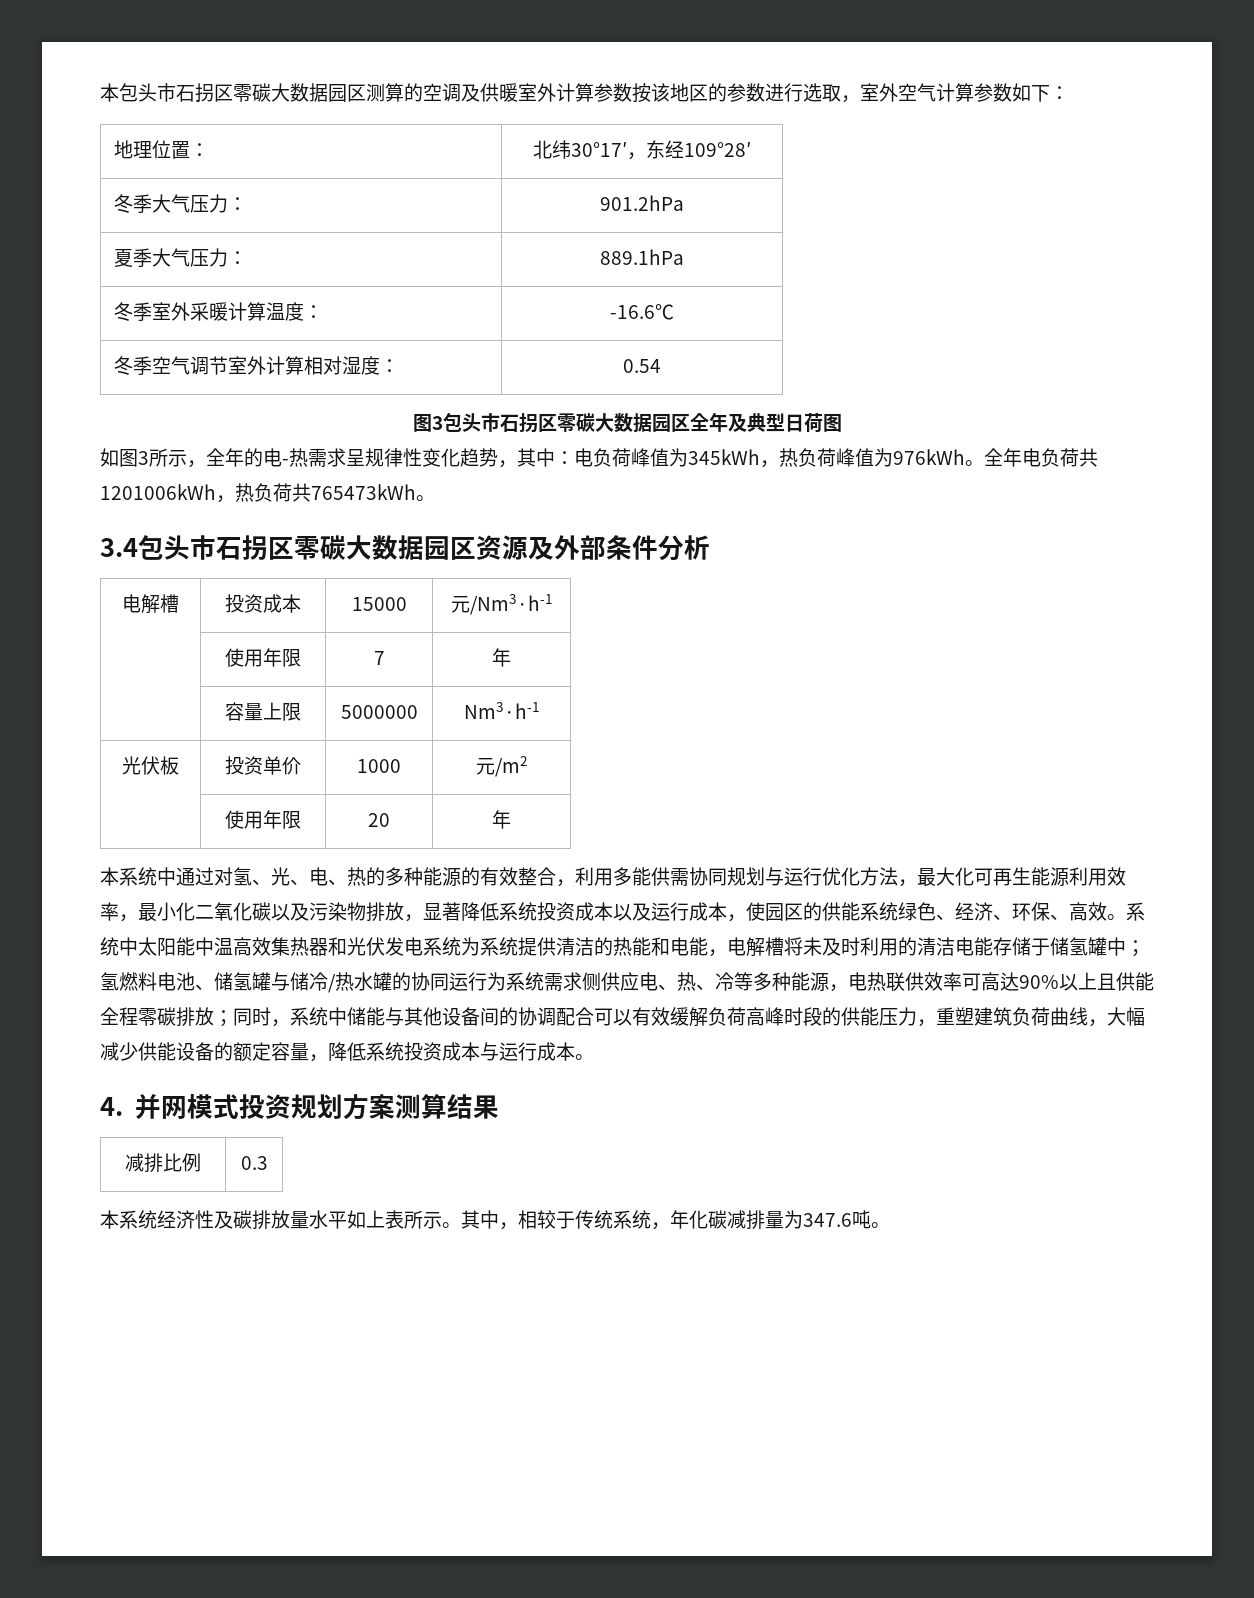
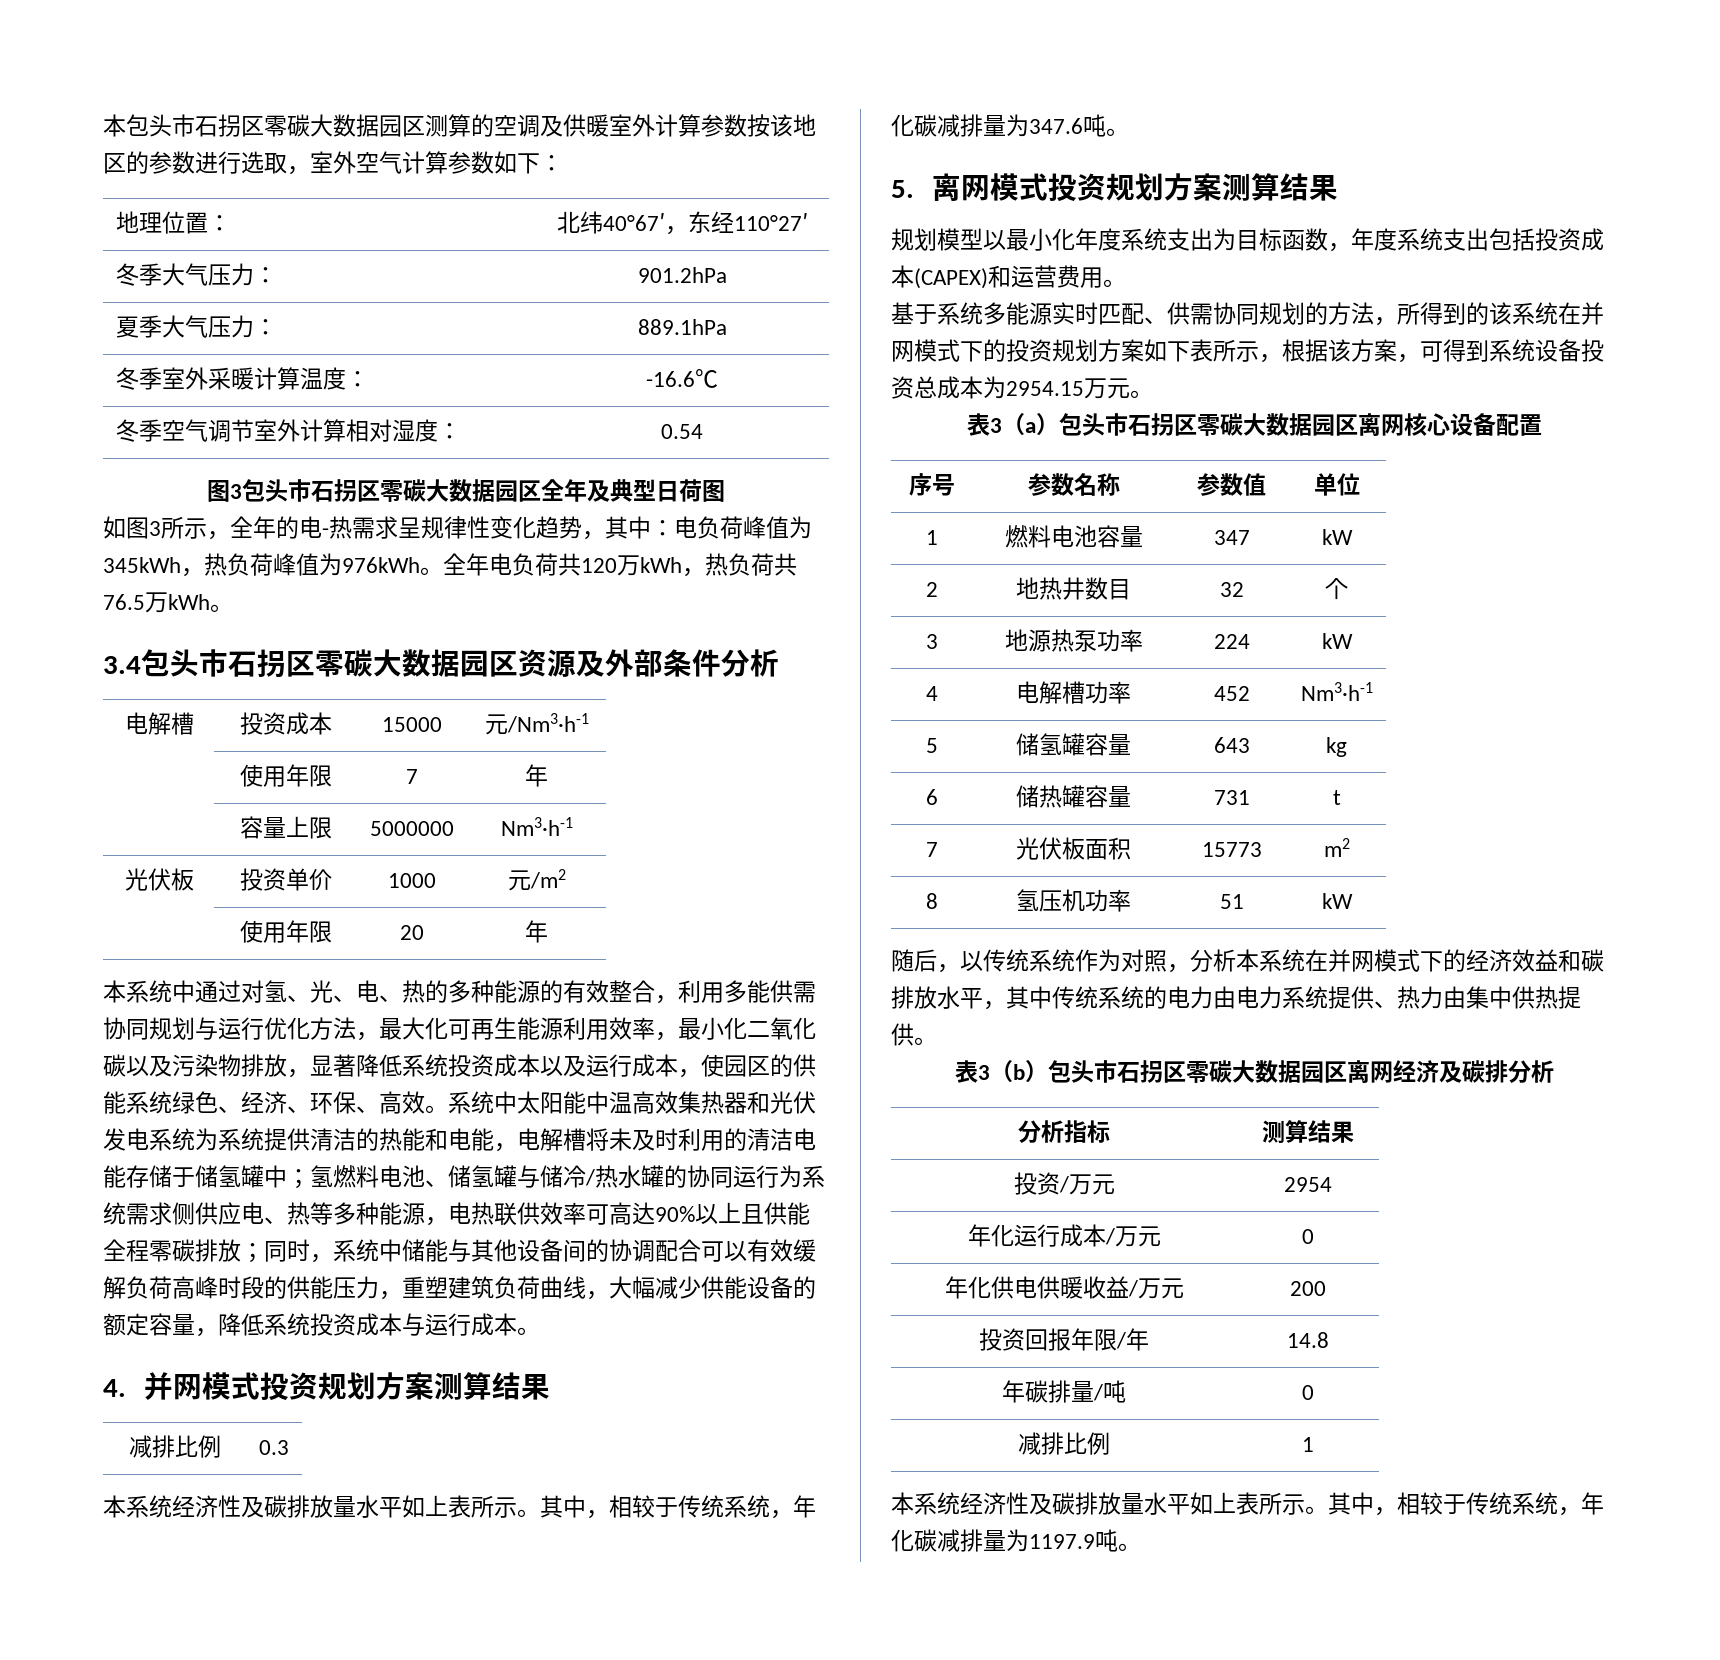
- 地理位置： | 北纬30°17′，东经109°28′
+ 地理位置： | 北纬40°67′，东经110°27′
- 全年电负荷共1201006kWh，热负荷共765473kWh。
+ 全年电负荷共120万kWh，热负荷共76.5万kWh。
- 氢燃料电池、储氢罐与储冷/热水罐的协同运行为系统需求侧供应电、热、冷等多种能源，电热联供效率可高达90%以上且供能全程零碳排放；
+ 氢燃料电池、储氢罐与储冷/热水罐的协同运行为系统需求侧供应电、热等多种能源，电热联供效率可高达90%以上且供能全程零碳排放；
+ 5.离网模式投资规划方案测算结果
+ 规划模型以最小化年度系统支出为目标函数，年度系统支出包括投资成本(CAPEX)和运营费用。
+ 基于系统多能源实时匹配、供需协同规划的方法，所得到的该系统在并网模式下的投资规划方案如下表所示，根据该方案，可得到系统设备投资总成本为2954.15万元。
+ 表3（a）包头市石拐区零碳大数据园区离网核心设备配置
+ 序号 | 参数名称 | 参数值 | 单位
+ 1 | 燃料电池容量 | 347 | kW
+ 2 | 地热井数目 | 32 | 个
+ 3 | 地源热泵功率 | 224 | kW
+ 4 | 电解槽功率 | 452 | Nm3·h-1
+ 5 | 储氢罐容量 | 643 | kg
+ 6 | 储热罐容量 | 731 | t
+ 7 | 光伏板面积 | 15773 | m2
+ 8 | 氢压机功率 | 51 | kW
+ 随后，以传统系统作为对照，分析本系统在并网模式下的经济效益和碳排放水平，其中传统系统的电力由电力系统提供、热力由集中供热提供。
+ 表3（b）包头市石拐区零碳大数据园区离网经济及碳排分析
+ 分析指标 | 测算结果
+ 投资/万元 | 2954
+ 年化运行成本/万元 | 0
+ 年化供电供暖收益/万元 | 200
+ 投资回报年限/年 | 14.8
+ 年碳排量/吨 | 0
+ 减排比例 | 1
+ 本系统经济性及碳排放量水平如上表所示。其中，相较于传统系统，年化碳减排量为1197.9吨。

